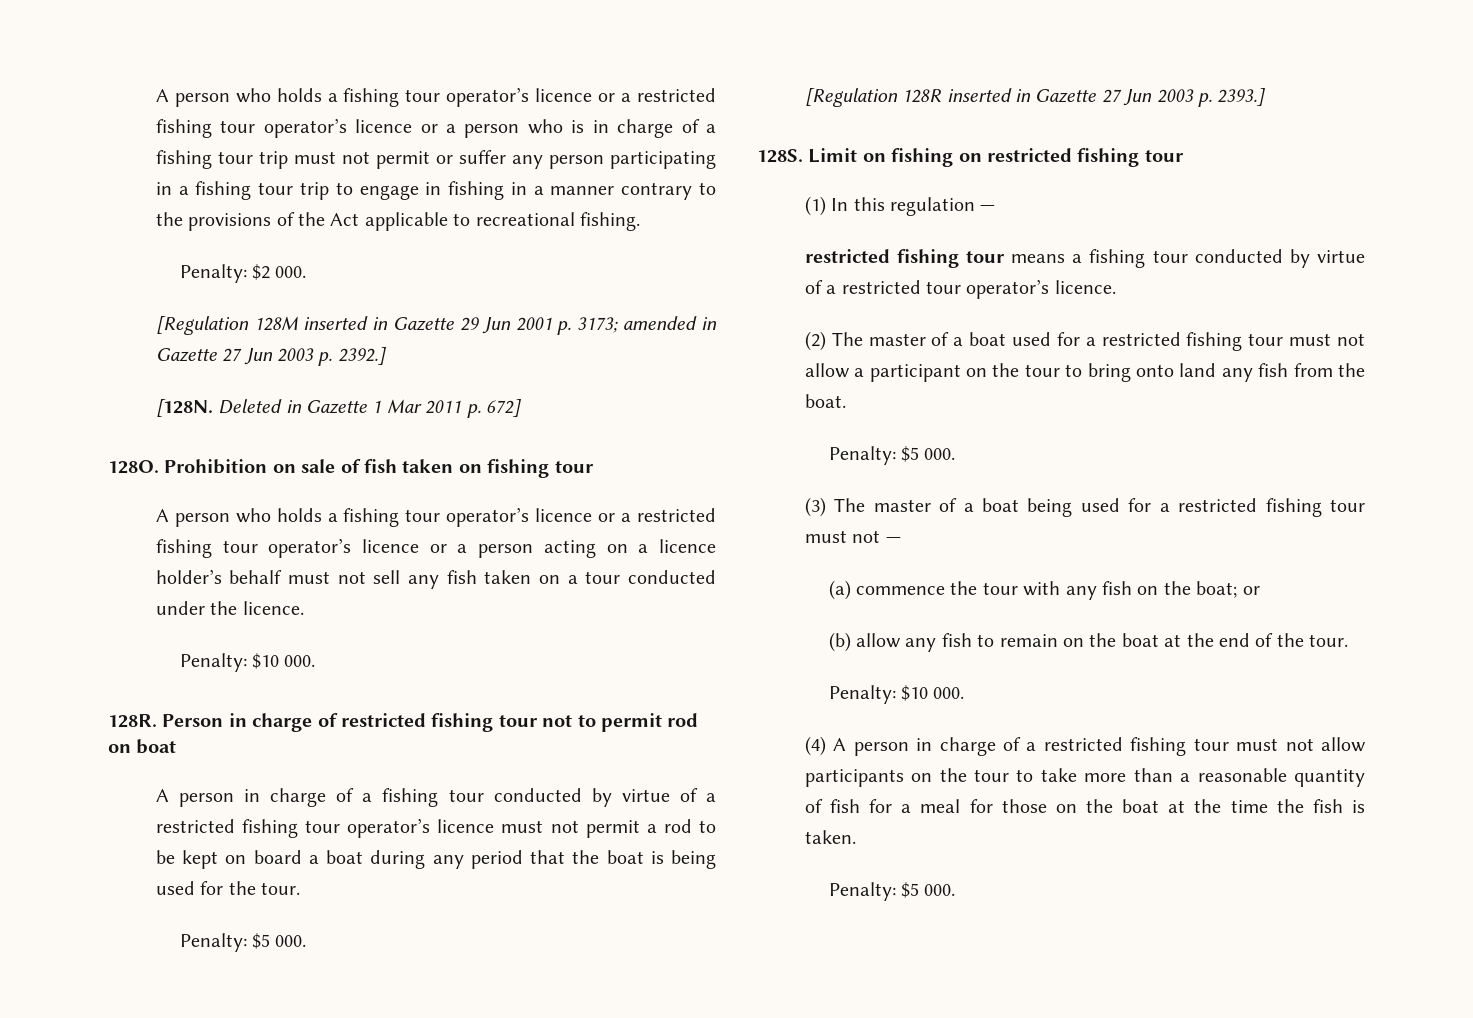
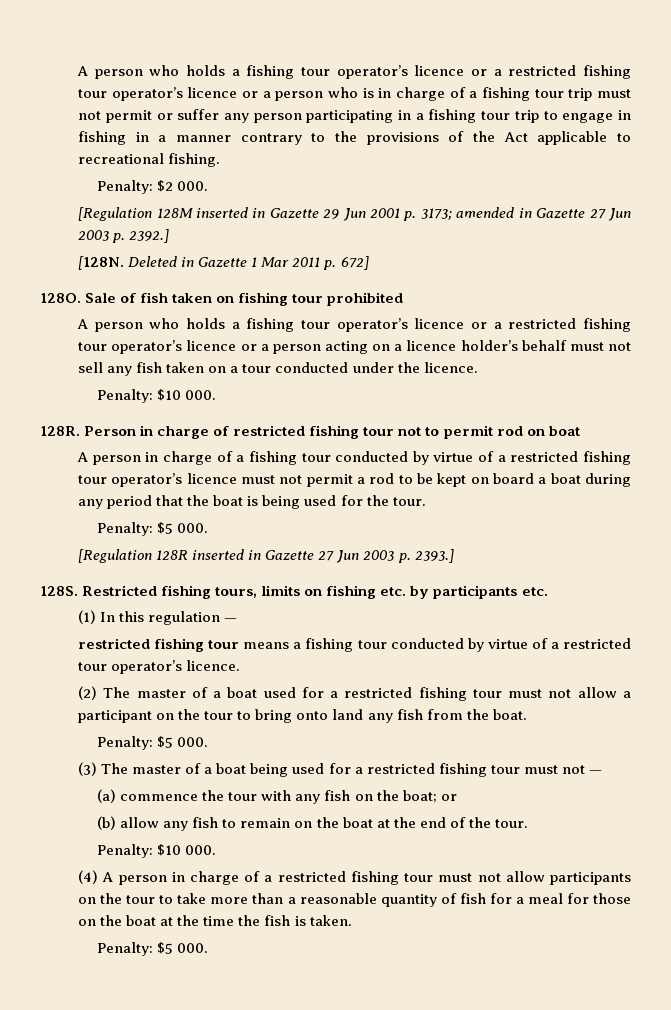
- Prohibition on sale of fish taken on fishing tour
+ Sale of fish taken on fishing tour prohibited
- Limit on fishing on restricted fishing tour
+ Restricted fishing tours, limits on fishing etc. by participants etc.

